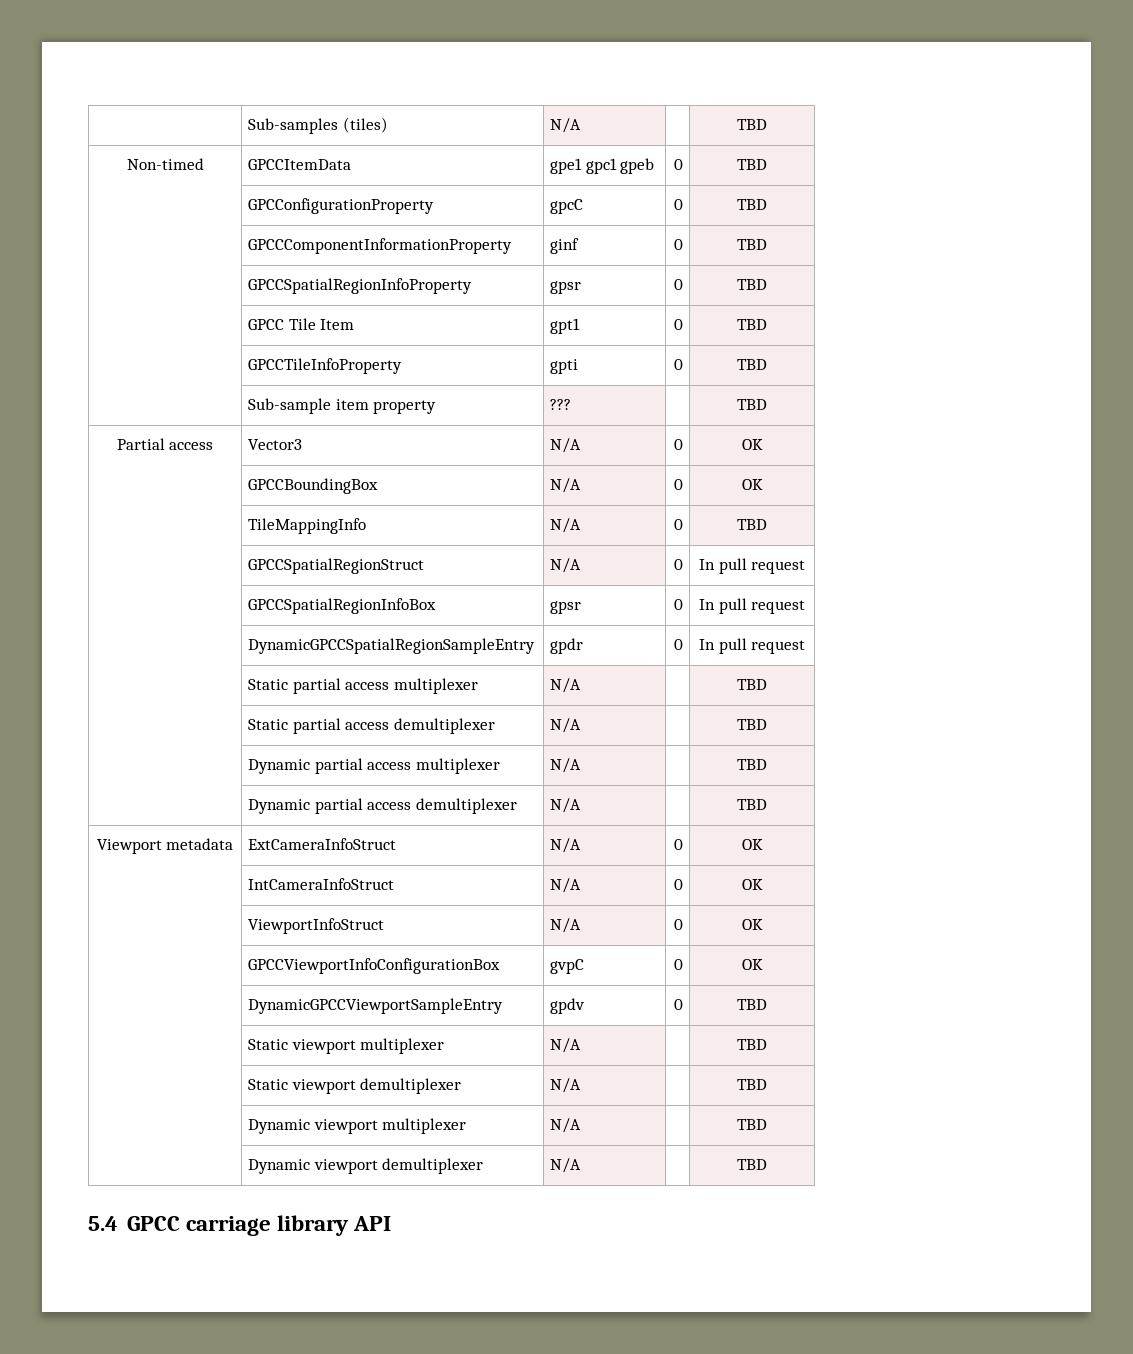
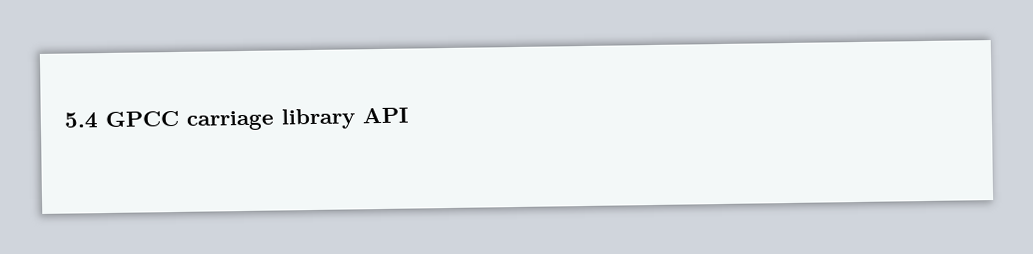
- | Sub-samples (tiles) | N/A | | TBD
- Non-timed | GPCCItemData | gpe1 gpc1 gpeb | 0 | TBD
- | GPCConfigurationProperty | gpcC | 0 | TBD
- | GPCCComponentInformationProperty | ginf | 0 | TBD
- | GPCCSpatialRegionInfoProperty | gpsr | 0 | TBD
- | GPCC Tile Item | gpt1 | 0 | TBD
- | GPCCTileInfoProperty | gpti | 0 | TBD
- | Sub-sample item property | ??? | | TBD
- Partial access | Vector3 | N/A | 0 | OK
- | GPCCBoundingBox | N/A | 0 | OK
- | TileMappingInfo | N/A | 0 | TBD
- | GPCCSpatialRegionStruct | N/A | 0 | In pull request
- | GPCCSpatialRegionInfoBox | gpsr | 0 | In pull request
- | DynamicGPCCSpatialRegionSampleEntry | gpdr | 0 | In pull request
- | Static partial access multiplexer | N/A | | TBD
- | Static partial access demultiplexer | N/A | | TBD
- | Dynamic partial access multiplexer | N/A | | TBD
- | Dynamic partial access demultiplexer | N/A | | TBD
- Viewport metadata | ExtCameraInfoStruct | N/A | 0 | OK
- | IntCameraInfoStruct | N/A | 0 | OK
- | ViewportInfoStruct | N/A | 0 | OK
- | GPCCViewportInfoConfigurationBox | gvpC | 0 | OK
- | DynamicGPCCViewportSampleEntry | gpdv | 0 | TBD
- | Static viewport multiplexer | N/A | | TBD
- | Static viewport demultiplexer | N/A | | TBD
- | Dynamic viewport multiplexer | N/A | | TBD
- | Dynamic viewport demultiplexer | N/A | | TBD

